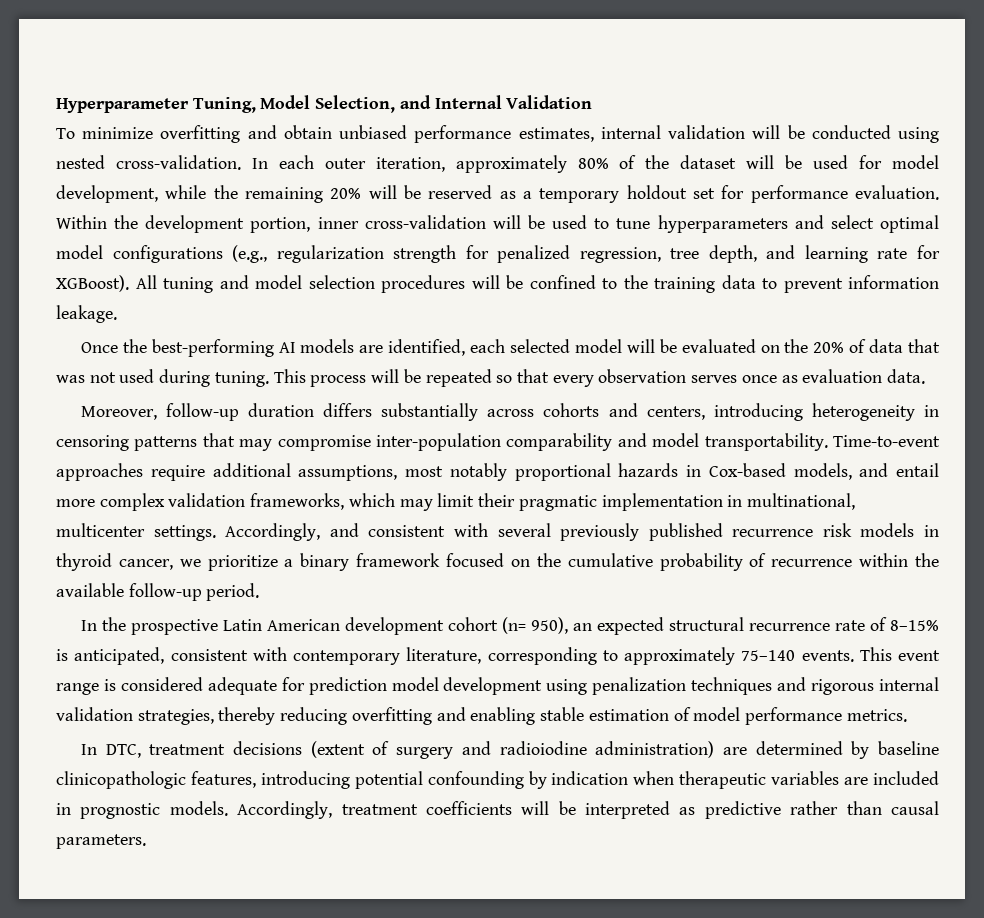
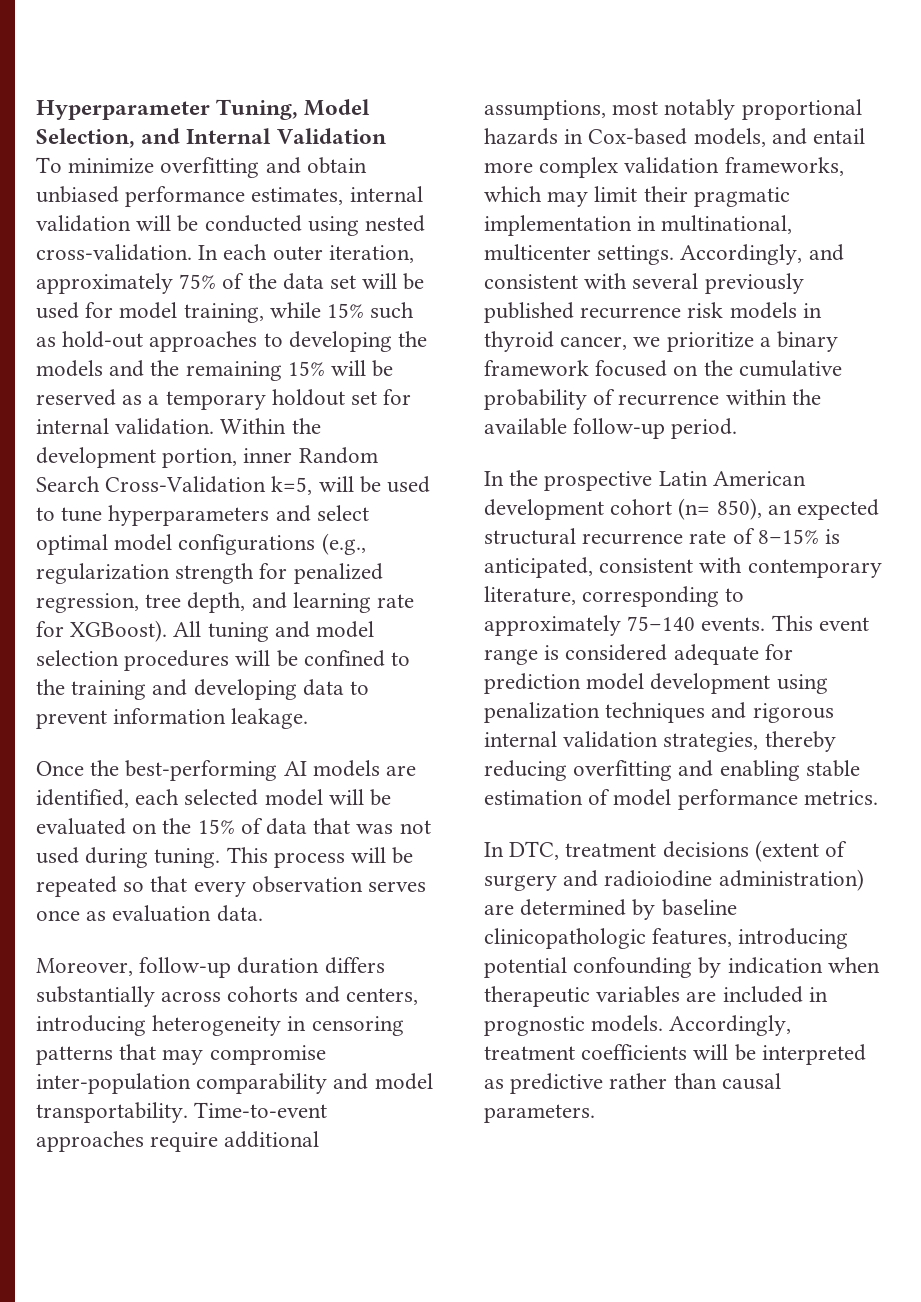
- In each outer iteration, approximately 80% of the dataset will be used for model development, while the remaining 20% will be reserved as a temporary holdout set for performance evaluation.
+ In each outer iteration, approximately 75% of the data set will be used for model training, while 15% such as hold-out approaches to developing the models and the remaining 15% will be reserved as a temporary holdout set for internal validation.
- Within the development portion, inner cross-validation will be used to tune hyperparameters and select optimal model configurations (e.g., regularization strength for penalized regression, tree depth, and learning rate for XGBoost).
+ Within the development portion, inner Random Search Cross-Validation k=5, will be used to tune hyperparameters and select optimal model configurations (e.g., regularization strength for penalized regression, tree depth, and learning rate for XGBoost).
- All tuning and model selection procedures will be confined to the training data to prevent information leakage.
+ All tuning and model selection procedures will be confined to the training and developing data to prevent information leakage.
- Once the best-performing AI models are identified, each selected model will be evaluated on the 20% of data that was not used during tuning.
+ Once the best-performing AI models are identified, each selected model will be evaluated on the 15% of data that was not used during tuning.
- In the prospective Latin American development cohort (n= 950), an expected structural recurrence rate of 8–15% is anticipated, consistent with contemporary literature, corresponding to approximately 75–140 events.
+ In the prospective Latin American development cohort (n= 850), an expected structural recurrence rate of 8–15% is anticipated, consistent with contemporary literature, corresponding to approximately 75–140 events.

